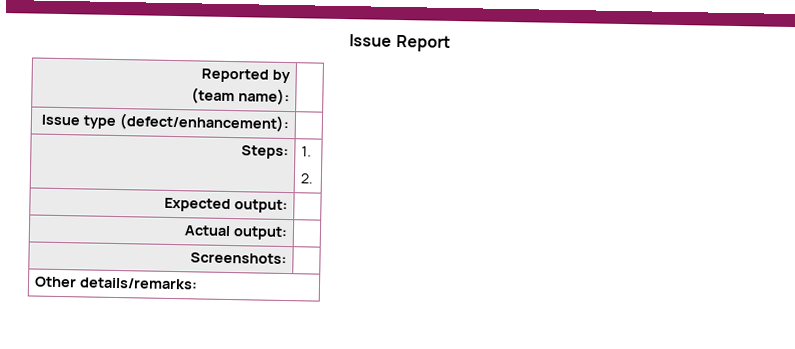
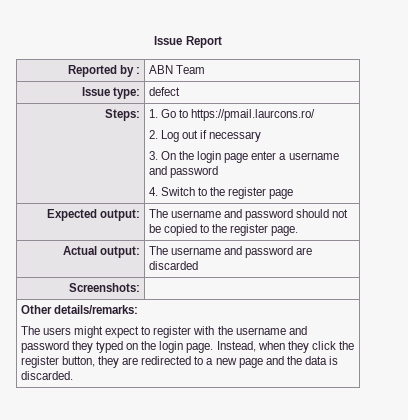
- Reported by
- (team name): |
- Issue type (defect/enhancement): |
+ Reported by : | ABN Team
+ Issue type: | defect
- Steps: | 1.
- 2.
- Expected output: |
- Actual output: |
+ Steps: | 1. Go to https://pmail.laurcons.ro/
+ 2. Log out if necessary
+ 3. On the login page enter a username and password
+ 4. Switch to the register page
+ Expected output: | The username and password should not be copied to the register page.
+ Actual output: | The username and password are discarded
  Screenshots: |
  Other details/remarks:
+ The users might expect to register with the username and password they typed on the login page. Instead, when they click the register button, they are redirected to a new page and the data is discarded.

